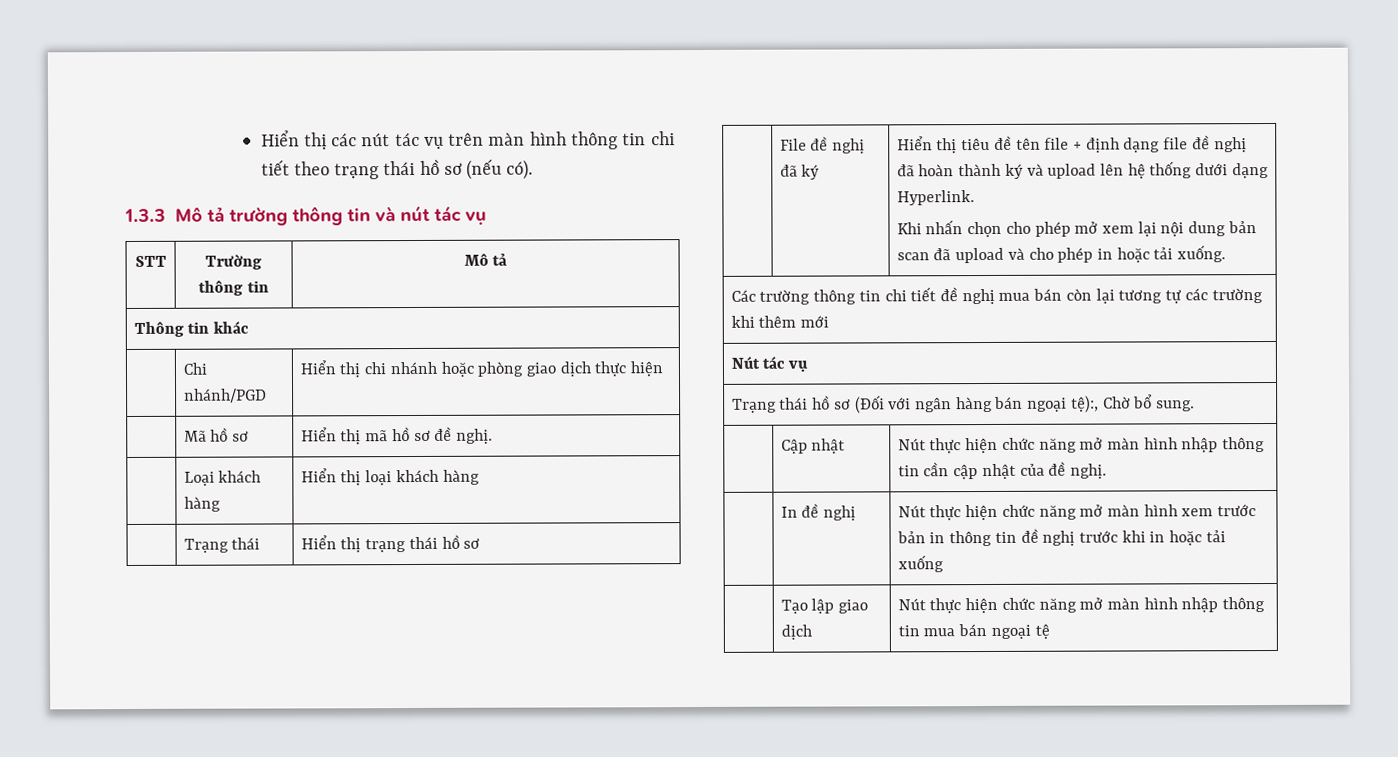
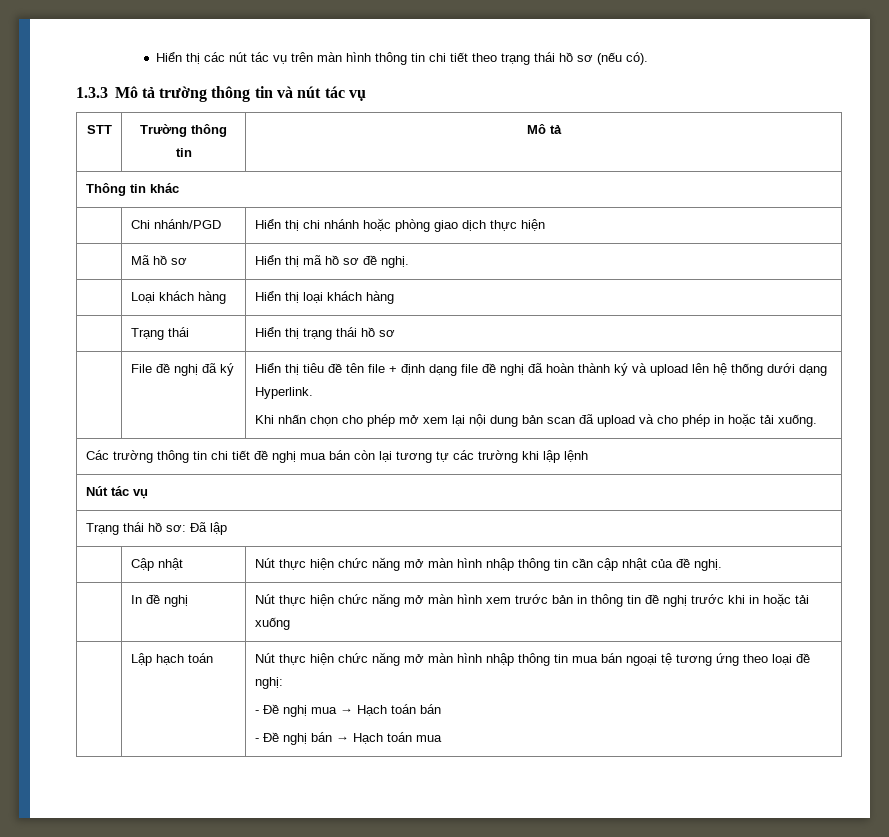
- Các trường thông tin chi tiết đề nghị mua bán còn lại tương tự các trường khi thêm mới
+ Các trường thông tin chi tiết đề nghị mua bán còn lại tương tự các trường khi lập lệnh
- Trạng thái hồ sơ (Đối với ngân hàng bán ngoại tệ):, Chờ bổ sung.
+ Trạng thái hồ sơ: Đã lập
- | Tạo lập giao dịch | Nút thực hiện chức năng mở màn hình nhập thông tin mua bán ngoại tệ
+ | Lập hạch toán | Nút thực hiện chức năng mở màn hình nhập thông tin mua bán ngoại tệ tương ứng theo loại đề nghị:
+ - Đề nghị mua → Hạch toán bán
+ - Đề nghị bán → Hạch toán mua

